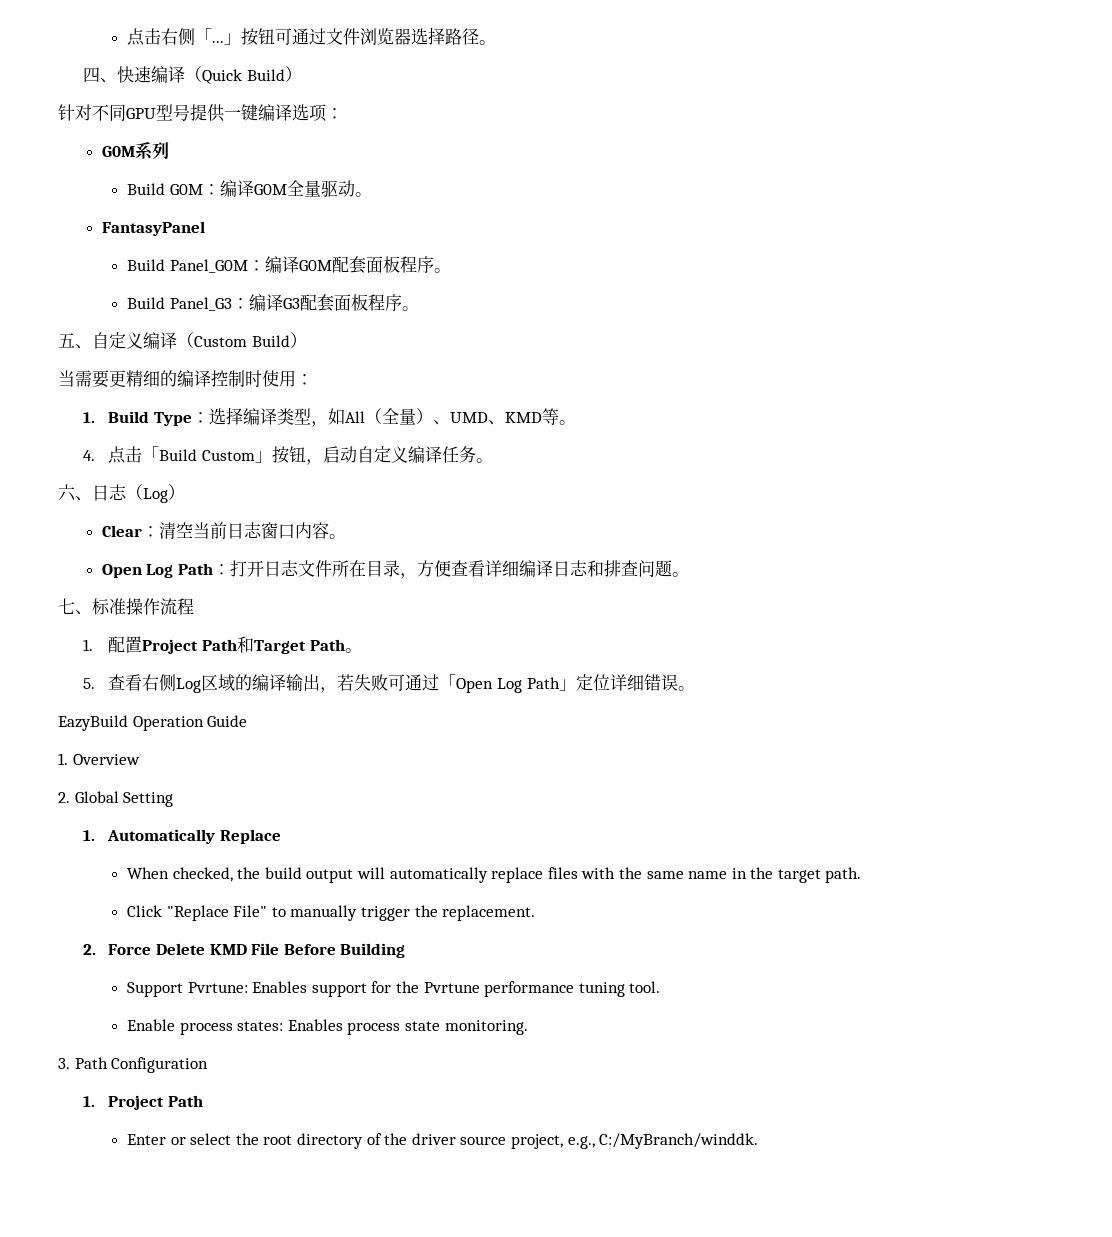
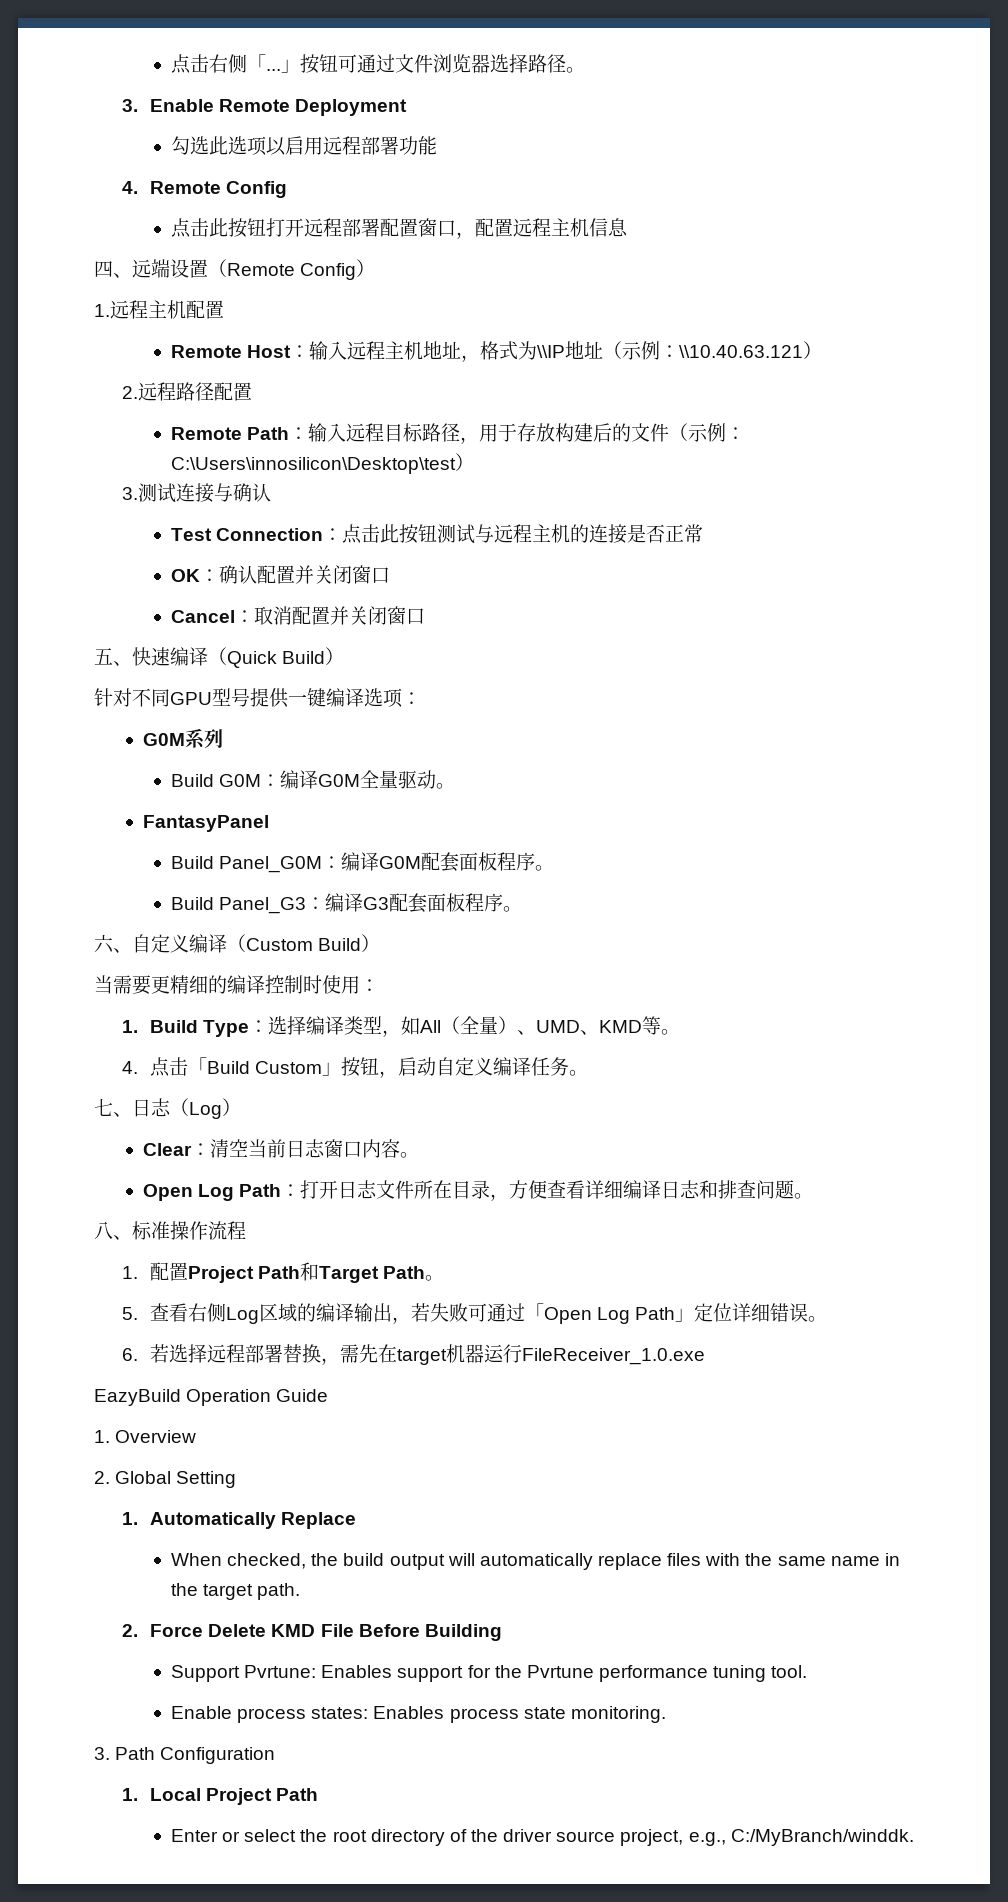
- 四、快速编译（Quick Build）
+ 3. Enable Remote Deployment
+ 勾选此选项以启用远程部署功能
+ 4. Remote Config
+ 点击此按钮打开远程部署配置窗口，配置远程主机信息
+ 四、远端设置（Remote Config）
+ 1.远程主机配置
+ Remote Host：输入远程主机地址，格式为\\IP地址（示例：\\10.40.63.121）
+ 2.远程路径配置
+ Remote Path：输入远程目标路径，用于存放构建后的文件（示例：C:\Users\innosilicon\Desktop\test）
+ 3.测试连接与确认
+ Test Connection：点击此按钮测试与远程主机的连接是否正常
+ OK：确认配置并关闭窗口
+ Cancel：取消配置并关闭窗口
+ 五、快速编译（Quick Build）
- 五、自定义编译（Custom Build）
+ 六、自定义编译（Custom Build）
- 六、日志（Log）
+ 七、日志（Log）
- 七、标准操作流程
+ 八、标准操作流程
+ 6.若选择远程部署替换，需先在target机器运行FileReceiver_1.0.exe
- Click "Replace File" to manually trigger the replacement.
- 1. Project Path
+ 1. Local Project Path

